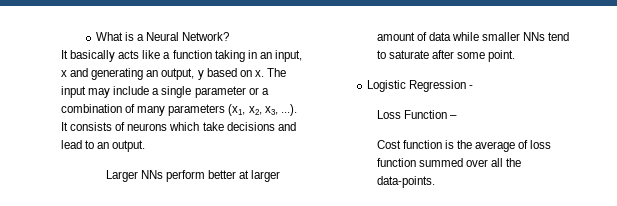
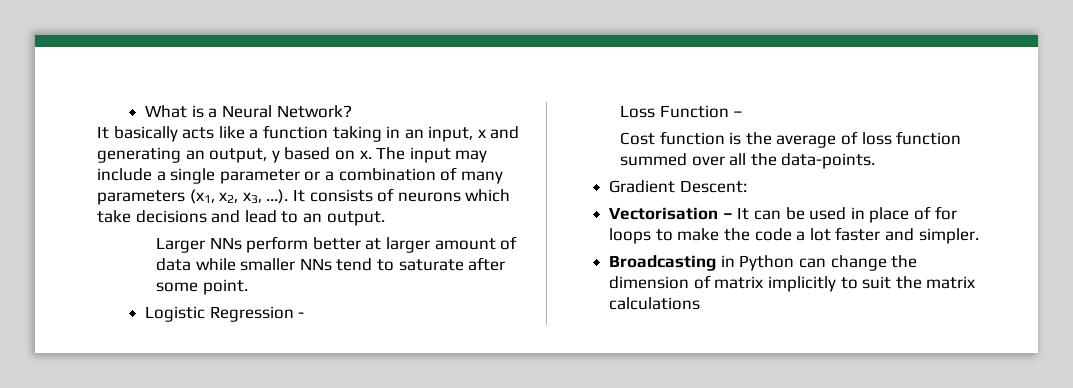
+ Gradient Descent:
+ Vectorisation – It can be used in place of for loops to make the code a lot faster and simpler.
+ Broadcasting in Python can change the dimension of matrix implicitly to suit the matrix calculations

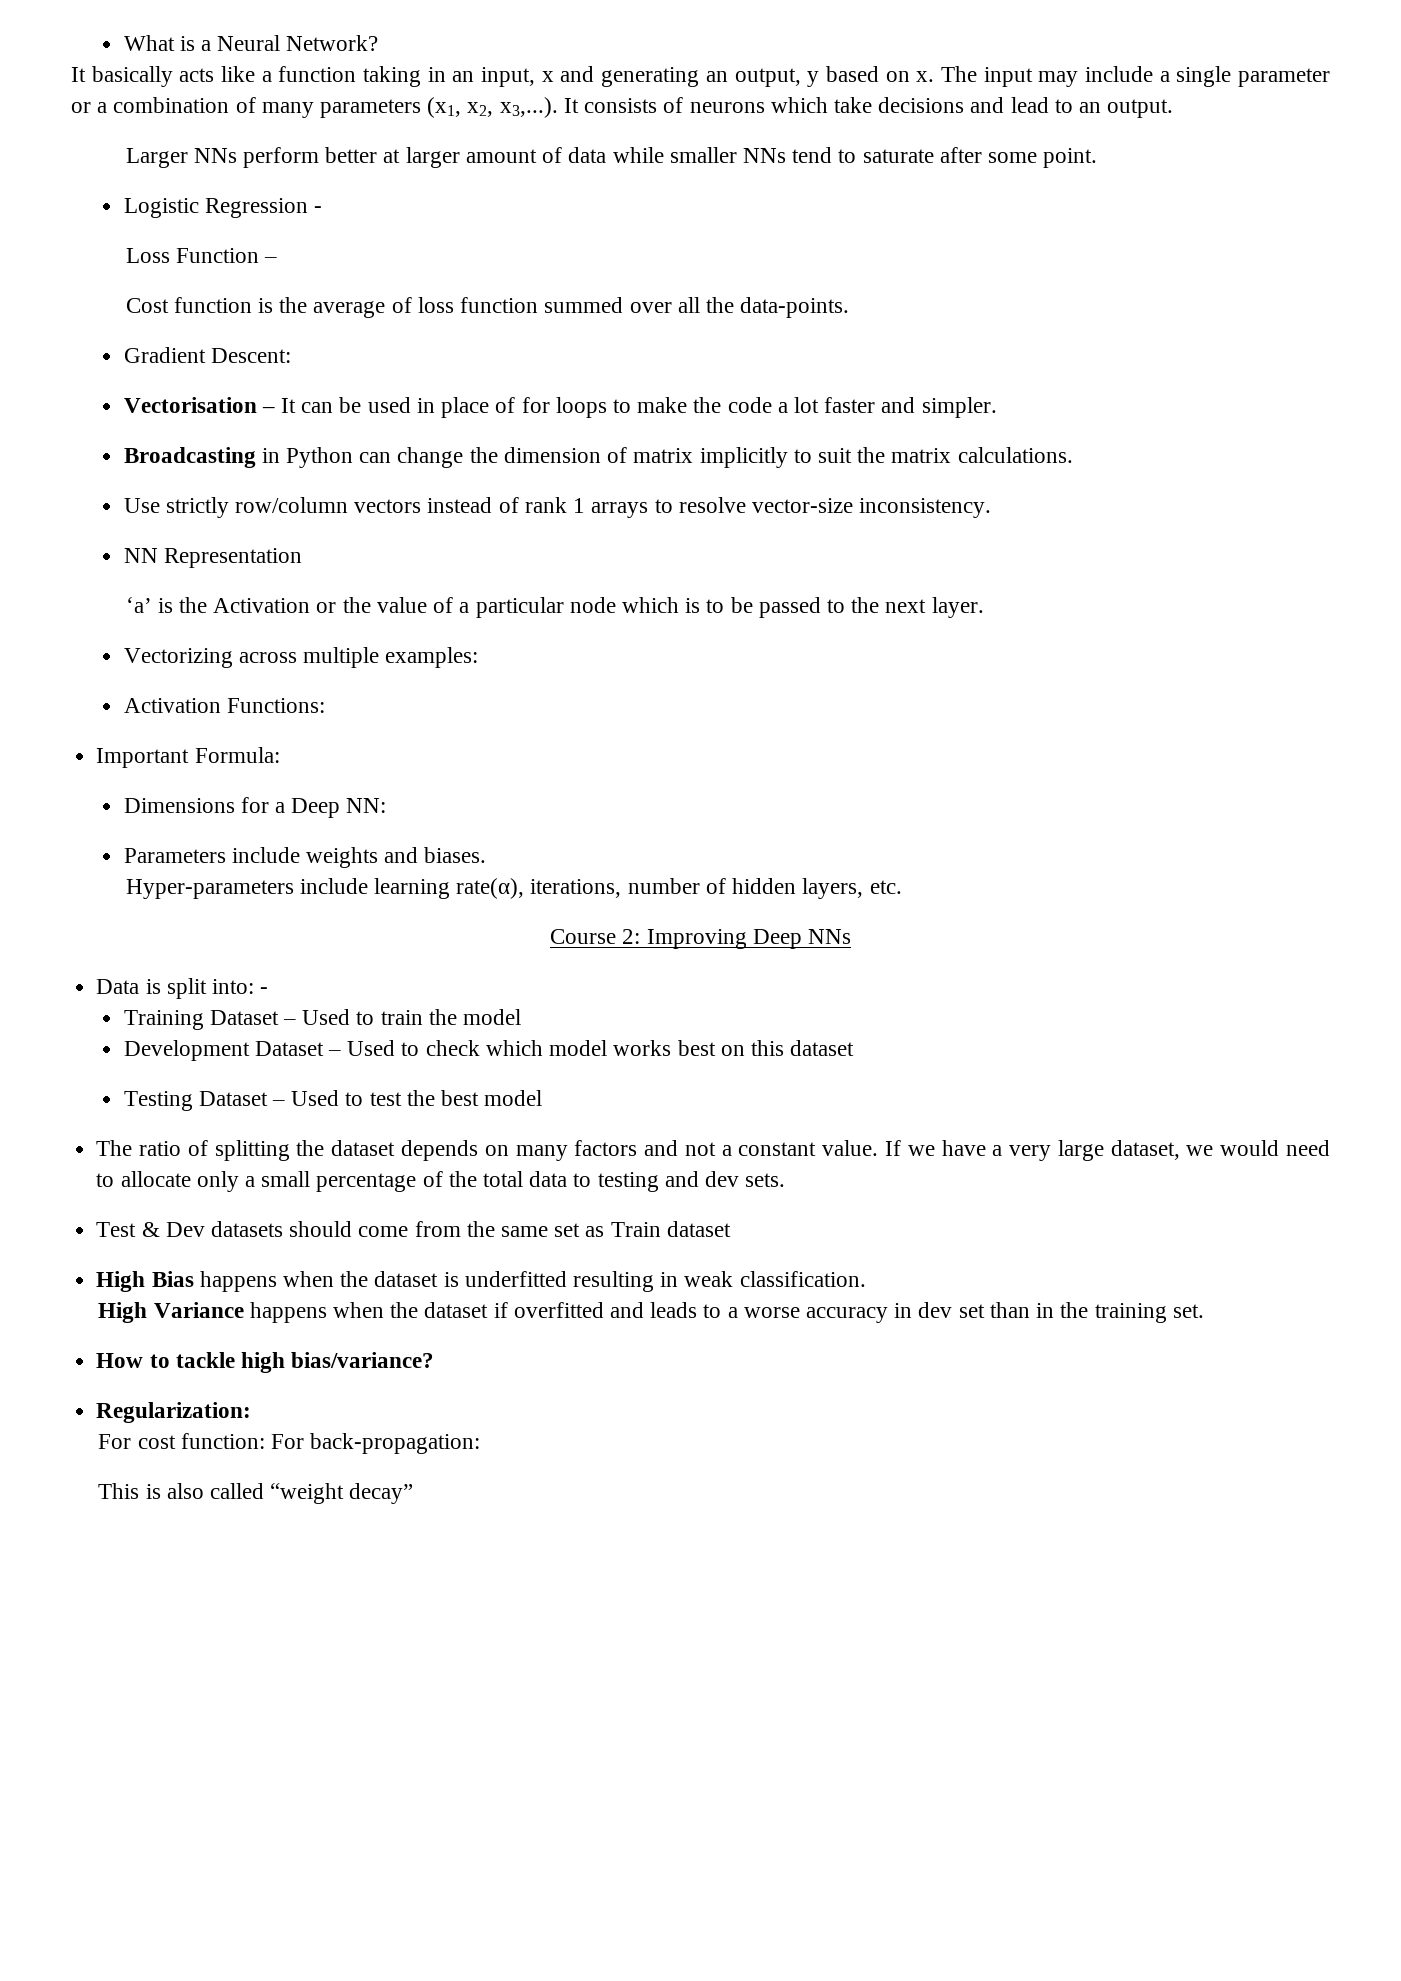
- The input may include a single parameter or a combination of many parameters (x1, x2, x3, ...). It consists of neurons which take decisions and lead to an output.
+ The input may include a single parameter or a combination of many parameters (x1, x2, x3,...). It consists of neurons which take decisions and lead to an output.
- Broadcasting in Python can change the dimension of matrix implicitly to suit the matrix calculations
+ Broadcasting in Python can change the dimension of matrix implicitly to suit the matrix calculations.
+ Use strictly row/column vectors instead of rank 1 arrays to resolve vector-size inconsistency.
+ NN Representation
+ ‘a’ is the Activation or the value of a particular node which is to be passed to the next layer.
+ Vectorizing across multiple examples:
+ Activation Functions:
+ Important Formula:
+ Dimensions for a Deep NN:
+ Parameters include weights and biases.
+ Hyper-parameters include learning rate(α), iterations, number of hidden layers, etc.
+ Course 2: Improving Deep NNs
+ Data is split into: -
+ Training Dataset – Used to train the model
+ Development Dataset – Used to check which model works best on this dataset
+ Testing Dataset – Used to test the best model
+ The ratio of splitting the dataset depends on many factors and not a constant value. If we have a very large dataset, we would need to allocate only a small percentage of the total data to testing and dev sets.
+ Test & Dev datasets should come from the same set as Train dataset
+ High Bias happens when the dataset is underfitted resulting in weak classification.
+ High Variance happens when the dataset if overfitted and leads to a worse accuracy in dev set than in the training set.
+ How to tackle high bias/variance?
+ Regularization:
+ For cost function: For back-propagation:
+ This is also called “weight decay”

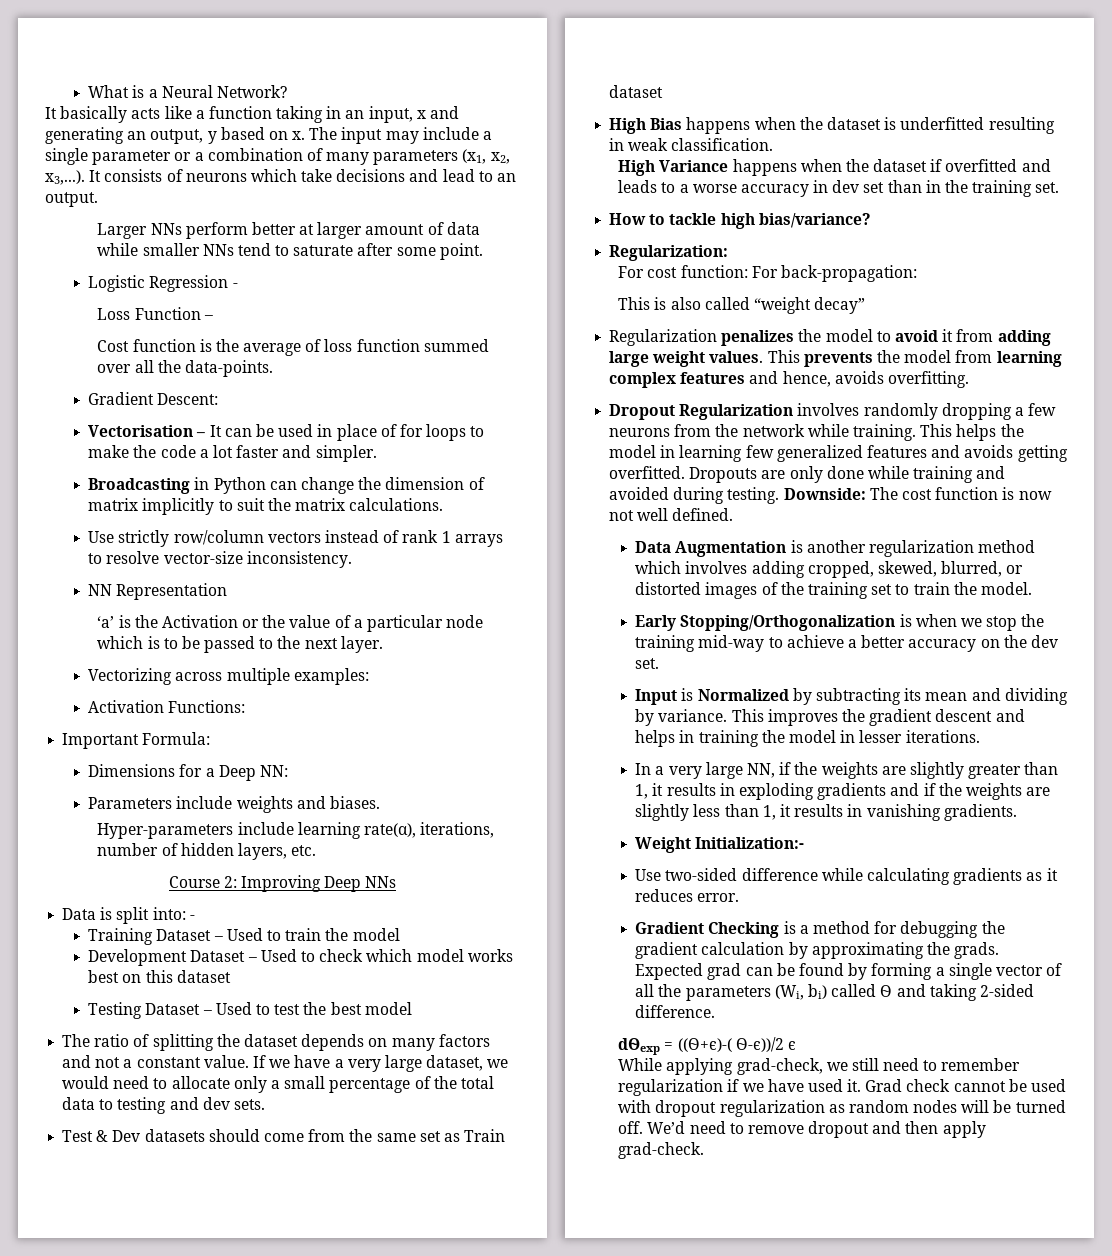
+ Regularization penalizes the model to avoid it from adding large weight values. This prevents the model from learning complex features and hence, avoids overfitting.
+ Dropout Regularization involves randomly dropping a few neurons from the network while training. This helps the model in learning few generalized features and avoids getting overfitted. Dropouts are only done while training and avoided during testing. Downside: The cost function is now not well defined.
+ Data Augmentation is another regularization method which involves adding cropped, skewed, blurred, or distorted images of the training set to train the model.
+ Early Stopping/Orthogonalization is when we stop the training mid-way to achieve a better accuracy on the dev set.
+ Input is Normalized by subtracting its mean and dividing by variance. This improves the gradient descent and helps in training the model in lesser iterations.
+ In a very large NN, if the weights are slightly greater than 1, it results in exploding gradients and if the weights are slightly less than 1, it results in vanishing gradients.
+ Weight Initialization:-
+ Use two-sided difference while calculating gradients as it reduces error.
+ Gradient Checking is a method for debugging the gradient calculation by approximating the grads. Expected grad can be found by forming a single vector of all the parameters (Wi, bi) called Ѳ and taking 2-sided difference.
+ dѲexp = ((Ѳ+ϵ)-( Ѳ-ϵ))/2 ϵ
+ While applying grad-check, we still need to remember regularization if we have used it. Grad check cannot be used with dropout regularization as random nodes will be turned off. We’d need to remove dropout and then apply grad-check.

